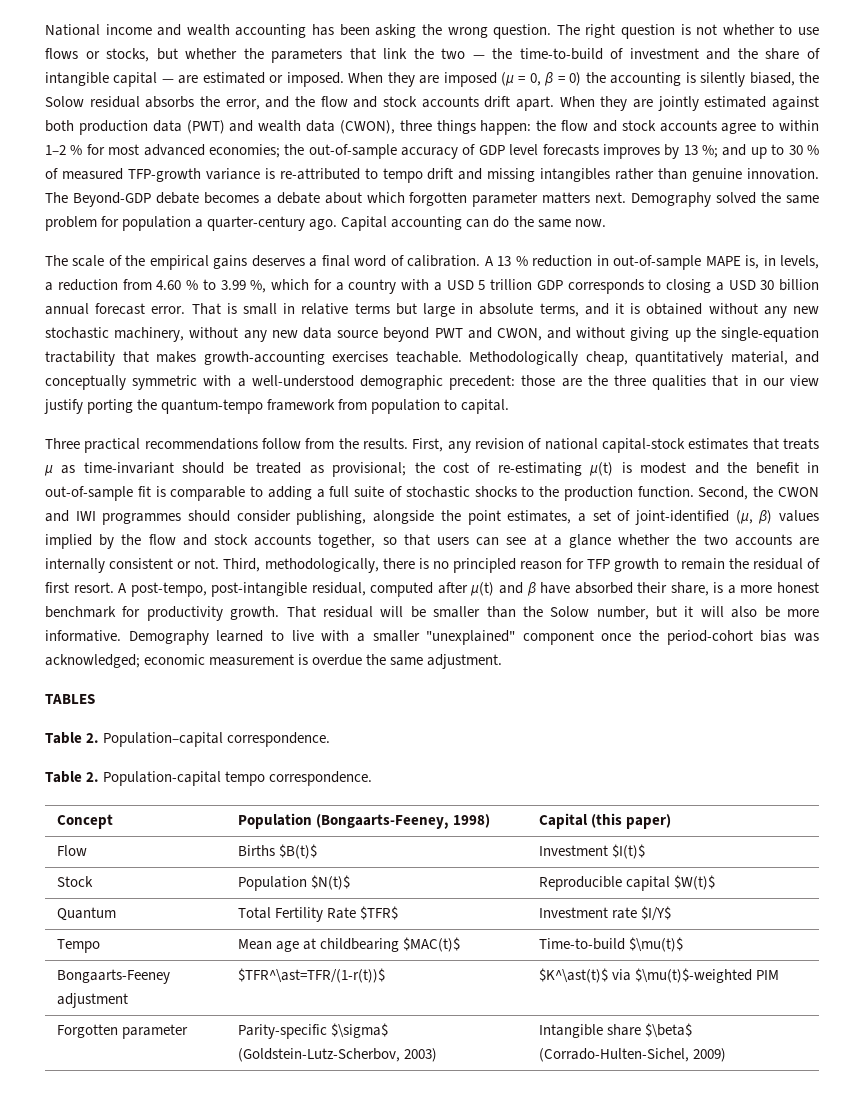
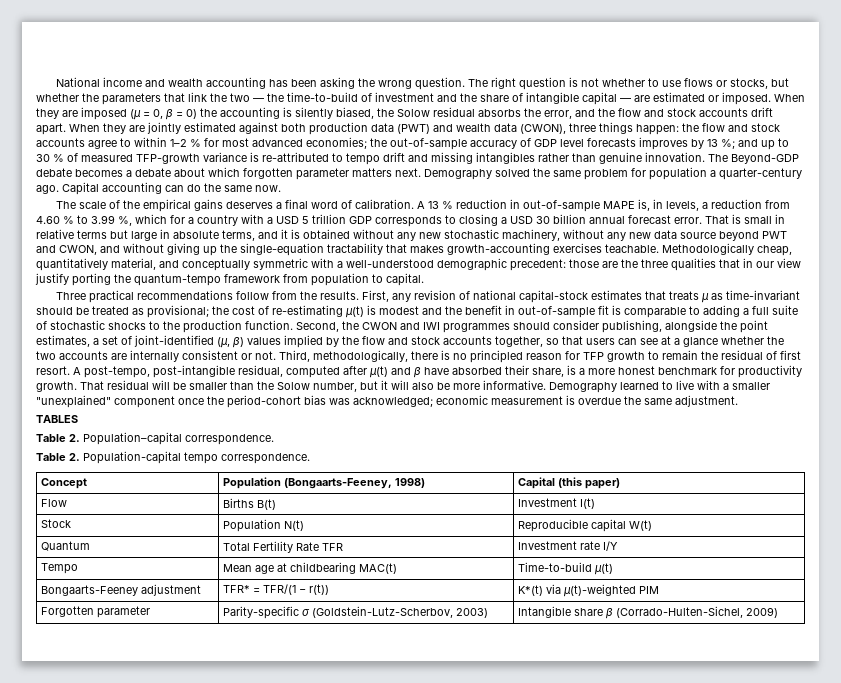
- Flow | Births $B(t)$ | Investment $I(t)$
+ Flow | Births B(t) | Investment I(t)
- Stock | Population $N(t)$ | Reproducible capital $W(t)$
+ Stock | Population N(t) | Reproducible capital W(t)
- Quantum | Total Fertility Rate $TFR$ | Investment rate $I/Y$
+ Quantum | Total Fertility Rate TFR | Investment rate I/Y
- Tempo | Mean age at childbearing $MAC(t)$ | Time-to-build $\mu(t)$
+ Tempo | Mean age at childbearing MAC(t) | Time-to-build μ(t)
- Bongaarts-Feeney adjustment | $TFR^\ast=TFR/(1-r(t))$ | $K^\ast(t)$ via $\mu(t)$-weighted PIM
+ Bongaarts-Feeney adjustment | TFR* = TFR/(1 − r(t)) | K*(t) via μ(t)-weighted PIM
- Forgotten parameter | Parity-specific $\sigma$ (Goldstein-Lutz-Scherbov, 2003) | Intangible share $\beta$ (Corrado-Hulten-Sichel, 2009)
+ Forgotten parameter | Parity-specific σ (Goldstein-Lutz-Scherbov, 2003) | Intangible share β (Corrado-Hulten-Sichel, 2009)

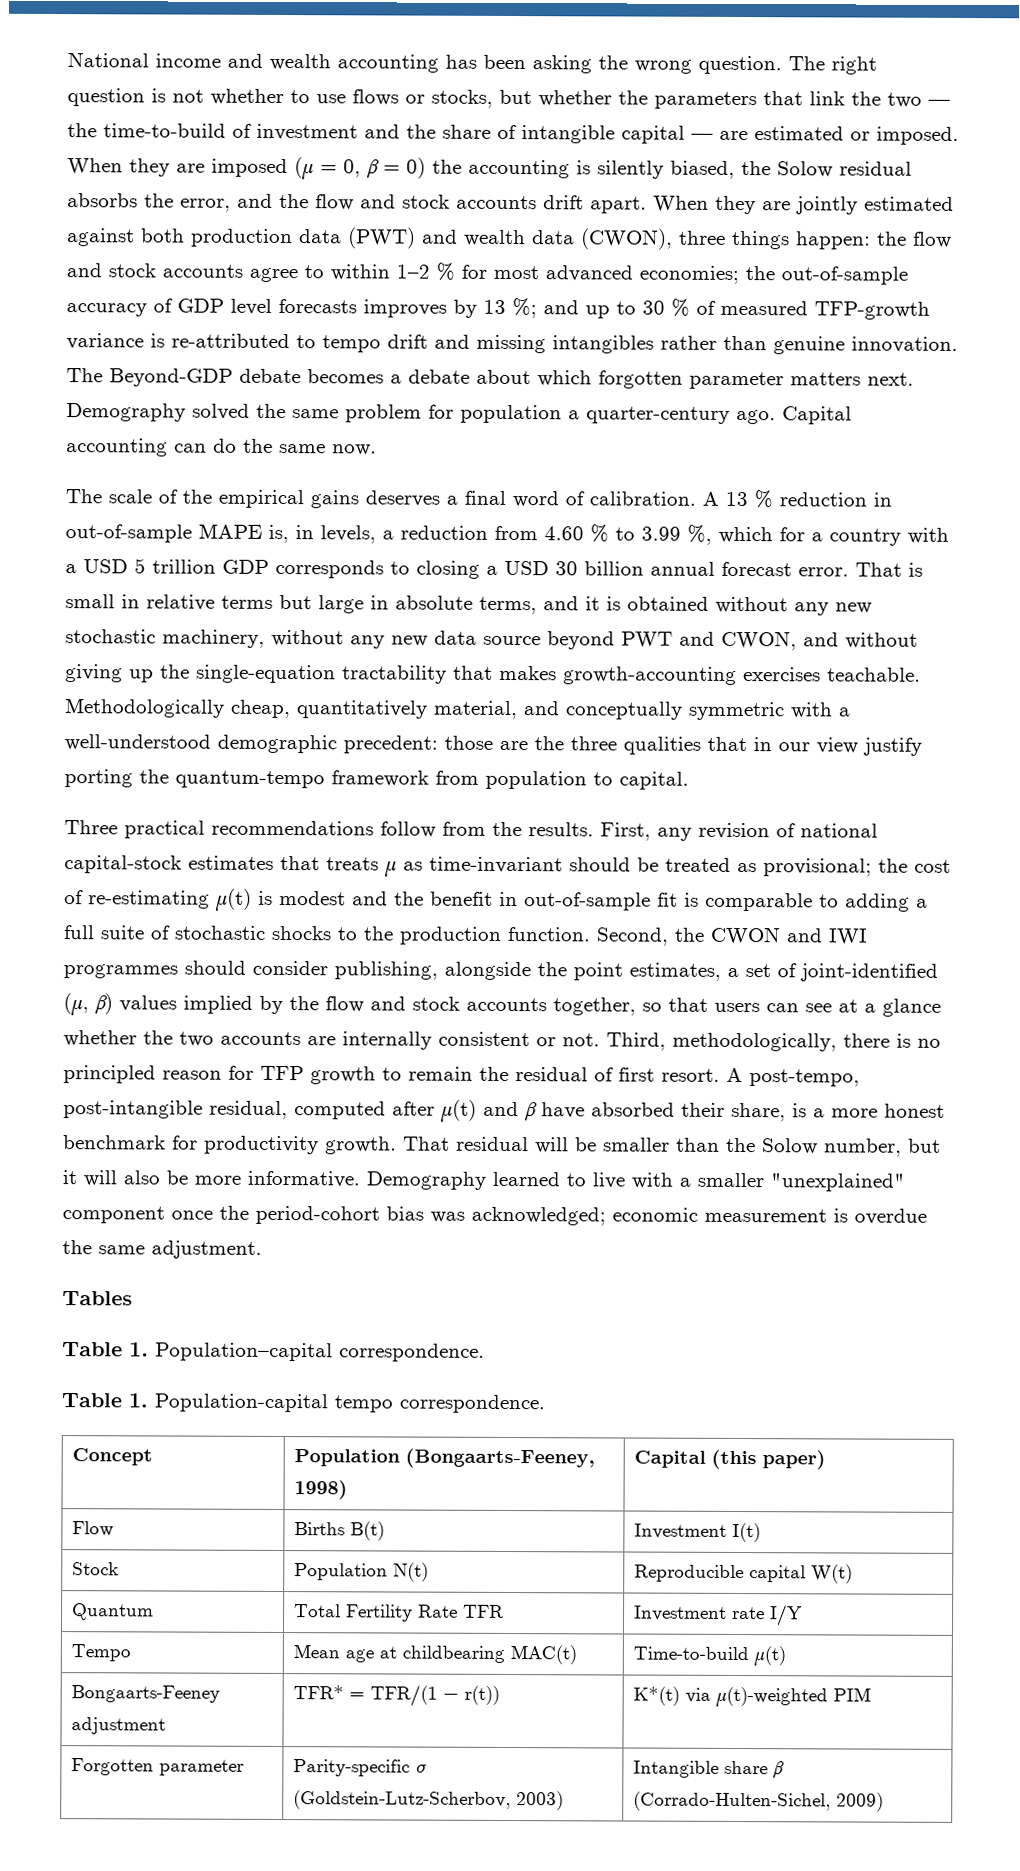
- TABLES
- Table 2. Population–capital correspondence.
+ Tables
+ Table 1. Population–capital correspondence.
- Table 2. Population-capital tempo correspondence.
+ Table 1. Population-capital tempo correspondence.

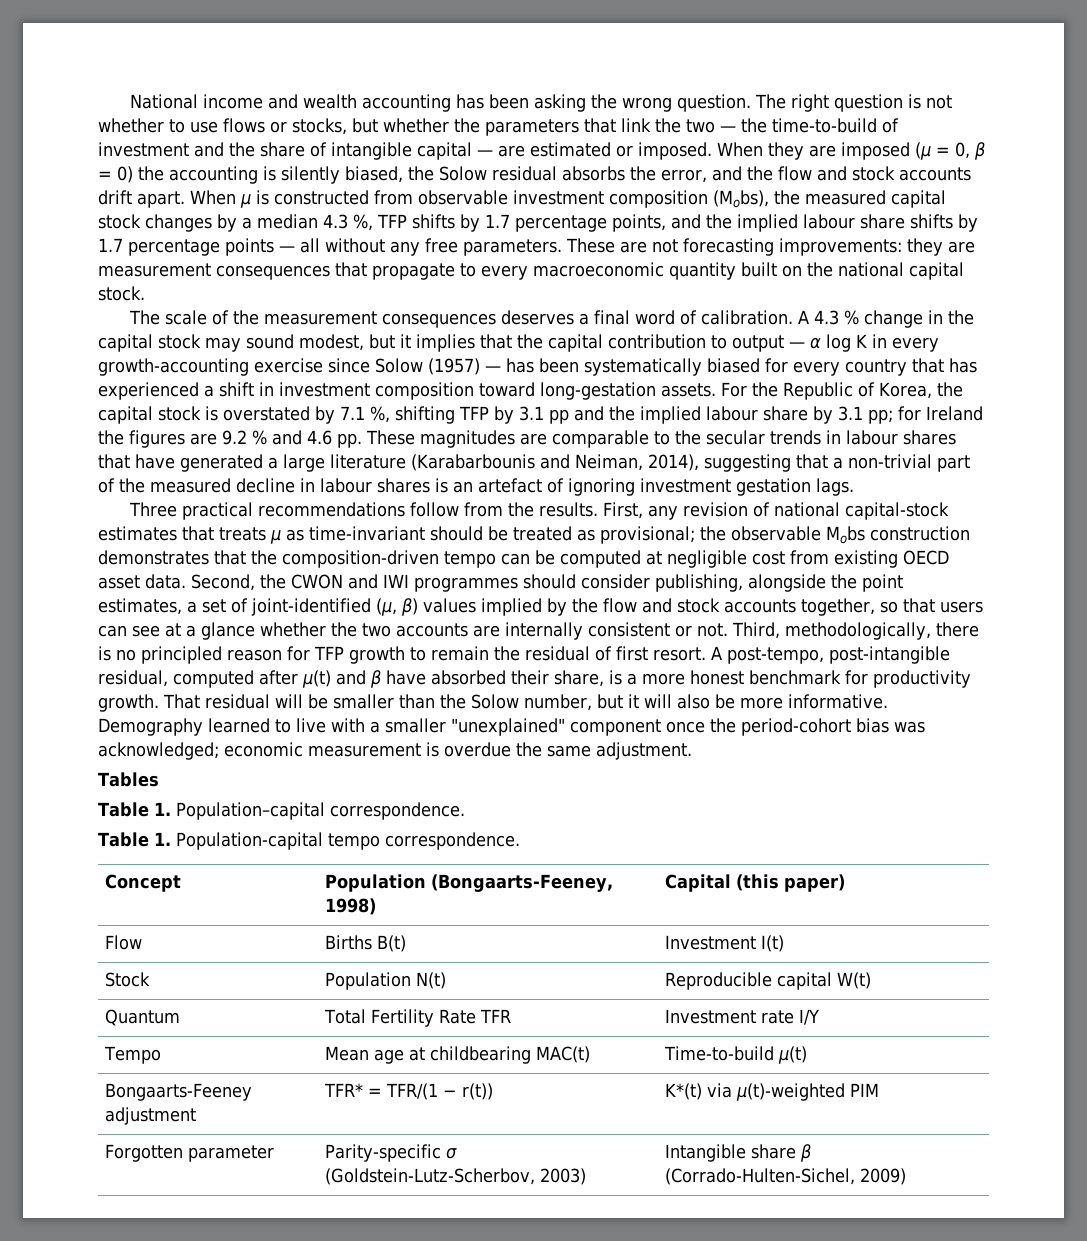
- When they are jointly estimated against both production data (PWT) and wealth data (CWON), three things happen: the flow and stock accounts agree to within 1–2 % for most advanced economies; the out-of-sample accuracy of GDP level forecasts improves by 13 %; and up to 30 % of measured TFP-growth variance is re-attributed to tempo drift and missing intangibles rather than genuine innovation. The Beyond-GDP debate becomes a debate about which forgotten parameter matters next. Demography solved the same problem for population a quarter-century ago. Capital accounting can do the same now.
+ When μ is constructed from observable investment composition (Mobs), the measured capital stock changes by a median 4.3 %, TFP shifts by 1.7 percentage points, and the implied labour share shifts by 1.7 percentage points — all without any free parameters. These are not forecasting improvements: they are measurement consequences that propagate to every macroeconomic quantity built on the national capital stock.
- The scale of the empirical gains deserves a final word of calibration.
+ The scale of the measurement consequences deserves a final word of calibration.
- A 13 % reduction in out-of-sample MAPE is, in levels, a reduction from 4.60 % to 3.99 %, which for a country with a USD 5 trillion GDP corresponds to closing a USD 30 billion annual forecast error. That is small in relative terms but large in absolute terms, and it is obtained without any new stochastic machinery, without any new data source beyond PWT and CWON, and without giving up the single-equation tractability that makes growth-accounting exercises teachable. Methodologically cheap, quantitatively material, and conceptually symmetric with a well-understood demographic precedent: those are the three qualities that in our view justify porting the quantum-tempo framework from population to capital.
+ A 4.3 % change in the capital stock may sound modest, but it implies that the capital contribution to output — α log K in every growth-accounting exercise since Solow (1957) — has been systematically biased for every country that has experienced a shift in investment composition toward long-gestation assets. For the Republic of Korea, the capital stock is overstated by 7.1 %, shifting TFP by 3.1 pp and the implied labour share by 3.1 pp; for Ireland the figures are 9.2 % and 4.6 pp. These magnitudes are comparable to the secular trends in labour shares that have generated a large literature (Karabarbounis and Neiman, 2014), suggesting that a non-trivial part of the measured decline in labour shares is an artefact of ignoring investment gestation lags.
- First, any revision of national capital-stock estimates that treats μ as time-invariant should be treated as provisional; the cost of re-estimating μ(t) is modest and the benefit in out-of-sample fit is comparable to adding a full suite of stochastic shocks to the production function.
+ First, any revision of national capital-stock estimates that treats μ as time-invariant should be treated as provisional; the observable Mobs construction demonstrates that the composition-driven tempo can be computed at negligible cost from existing OECD asset data.

